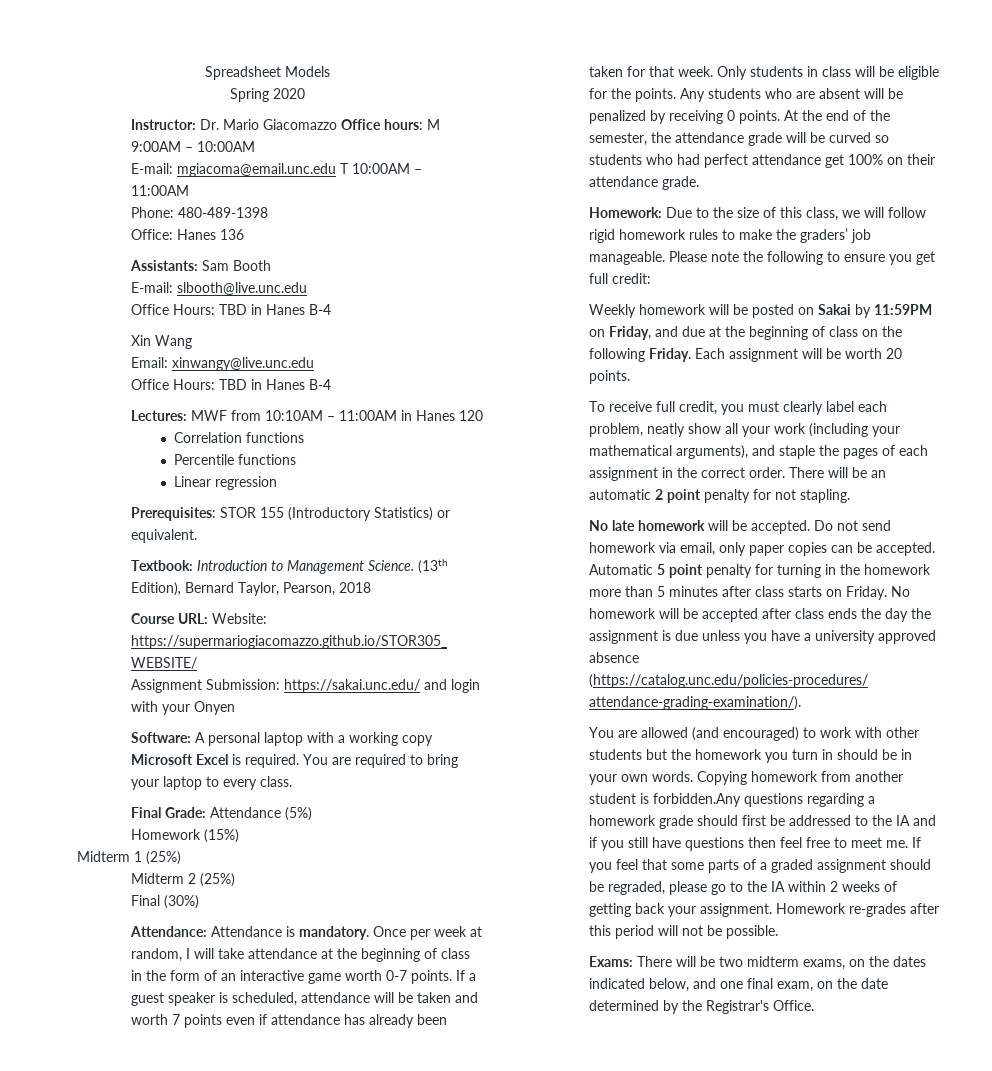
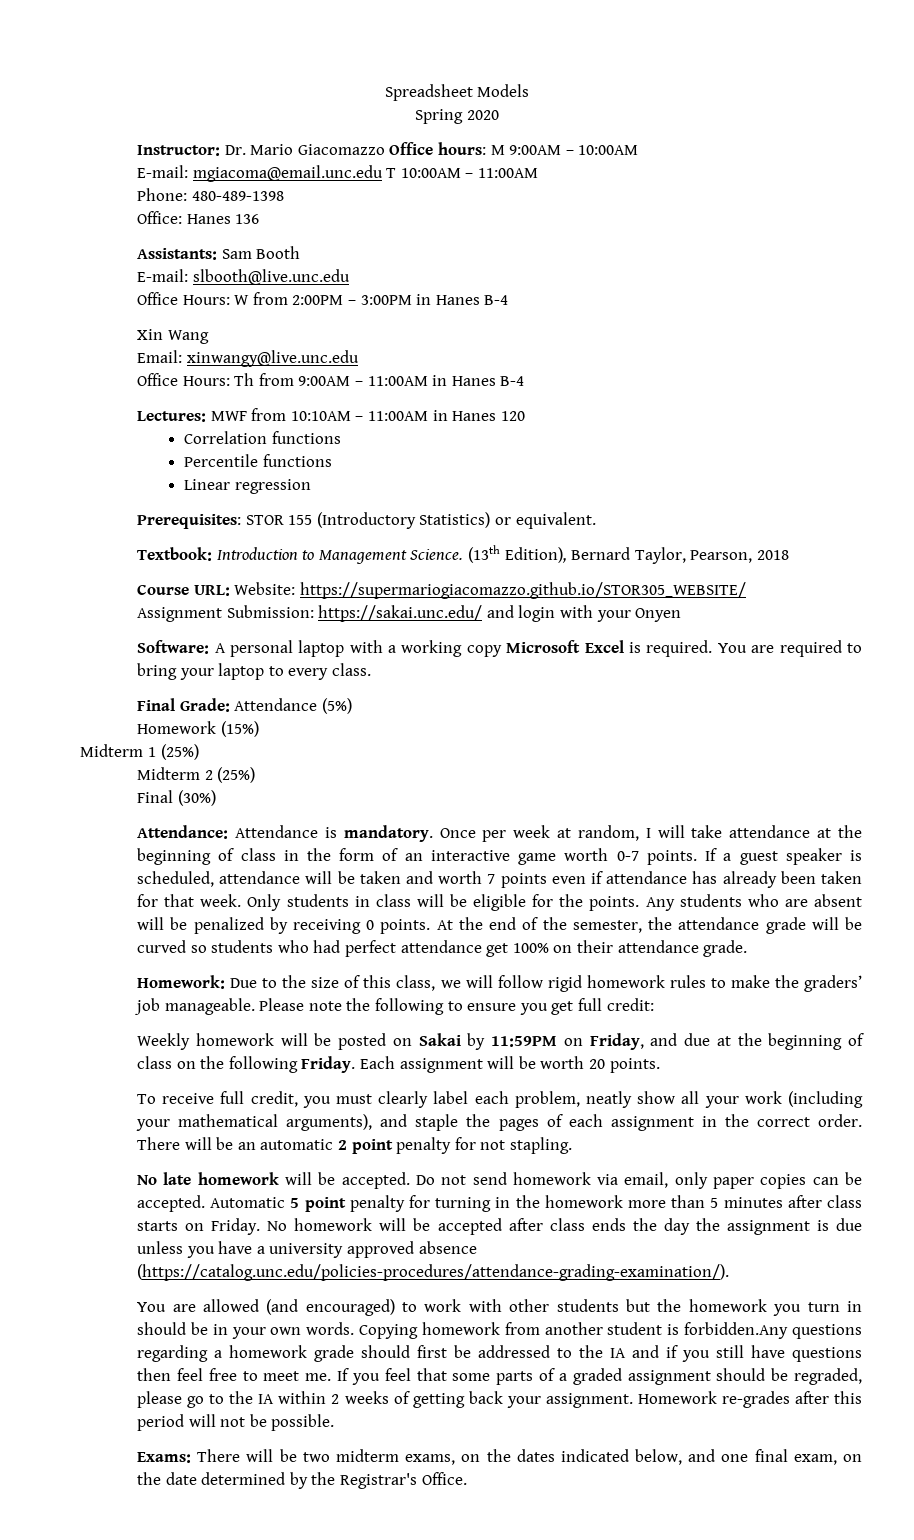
  E-mail: slbooth@live.unc.edu
- Office Hours: TBD in Hanes B-4
+ Office Hours: W from 2:00PM – 3:00PM in Hanes B-4
  Email: xinwangy@live.unc.edu
- Office Hours: TBD in Hanes B-4
+ Office Hours: Th from 9:00AM – 11:00AM in Hanes B-4

